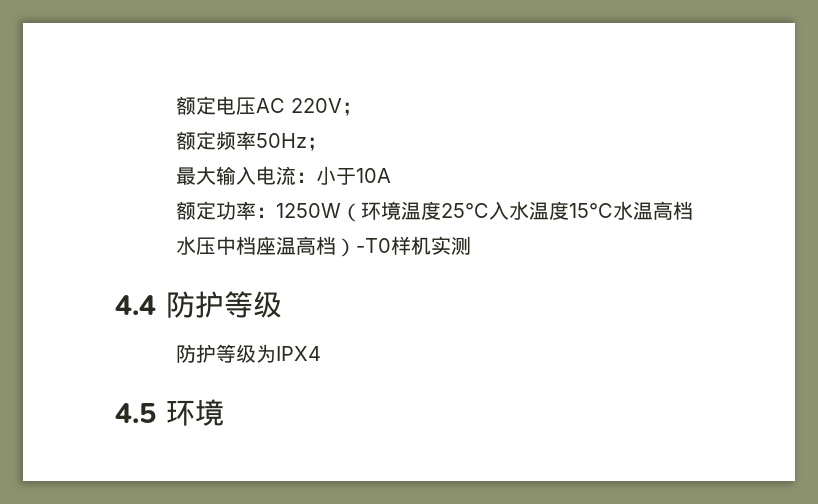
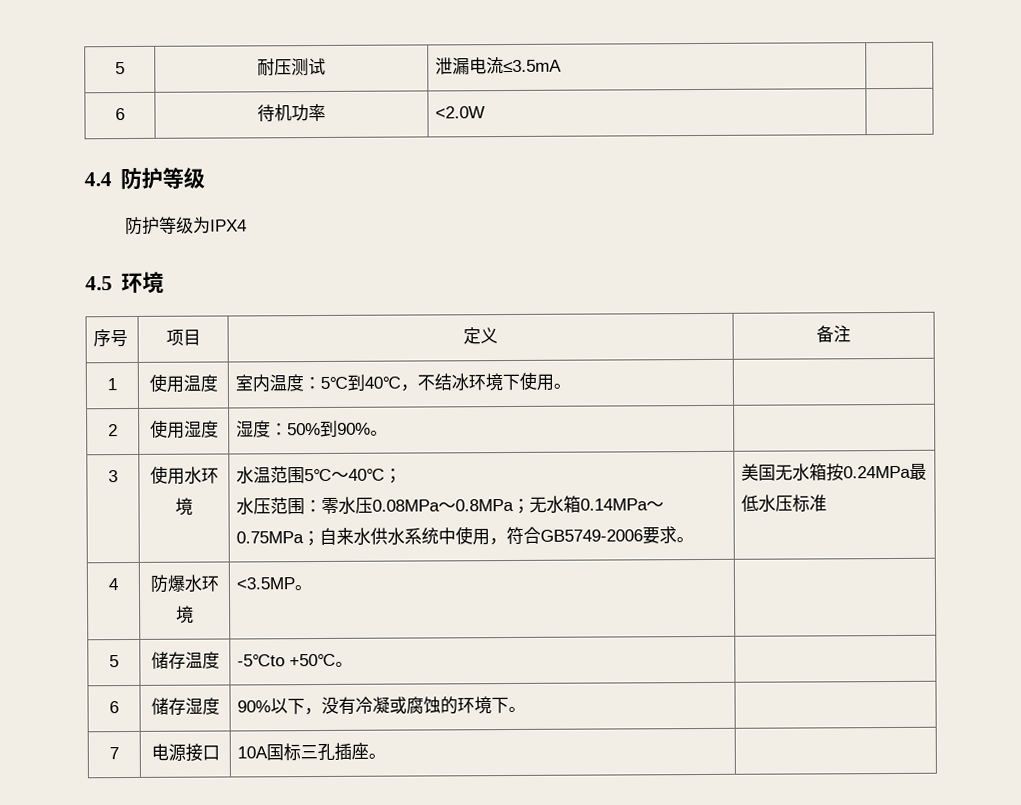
- 额定电压AC 220V；
- 额定频率50Hz；
- 最大输入电流：小于10A
- 额定功率：1250W（环境温度25℃入水温度15℃水温高档水压中档座温高档）-T0样机实测
+ 5 | 耐压测试 | 泄漏电流≤3.5mA |
+ 6 | 待机功率 | <2.0W |
+ 序号 | 项目 | 定义 | 备注
+ 1 | 使用温度 | 室内温度：5℃到40℃，不结冰环境下使用。 |
+ 2 | 使用湿度 | 湿度：50%到90%。 |
+ 3 | 使用水环境 | 水温范围5℃～40℃；
+ 水压范围：零水压0.08MPa～0.8MPa；无水箱0.14MPa～0.75MPa；自来水供水系统中使用，符合GB5749-2006要求。 | 美国无水箱按0.24MPa最低水压标准
+ 4 | 防爆水环境 | <3.5MP。 |
+ 5 | 储存温度 | -5℃to +50℃。 |
+ 6 | 储存湿度 | 90%以下，没有冷凝或腐蚀的环境下。 |
+ 7 | 电源接口 | 10A国标三孔插座。 |

